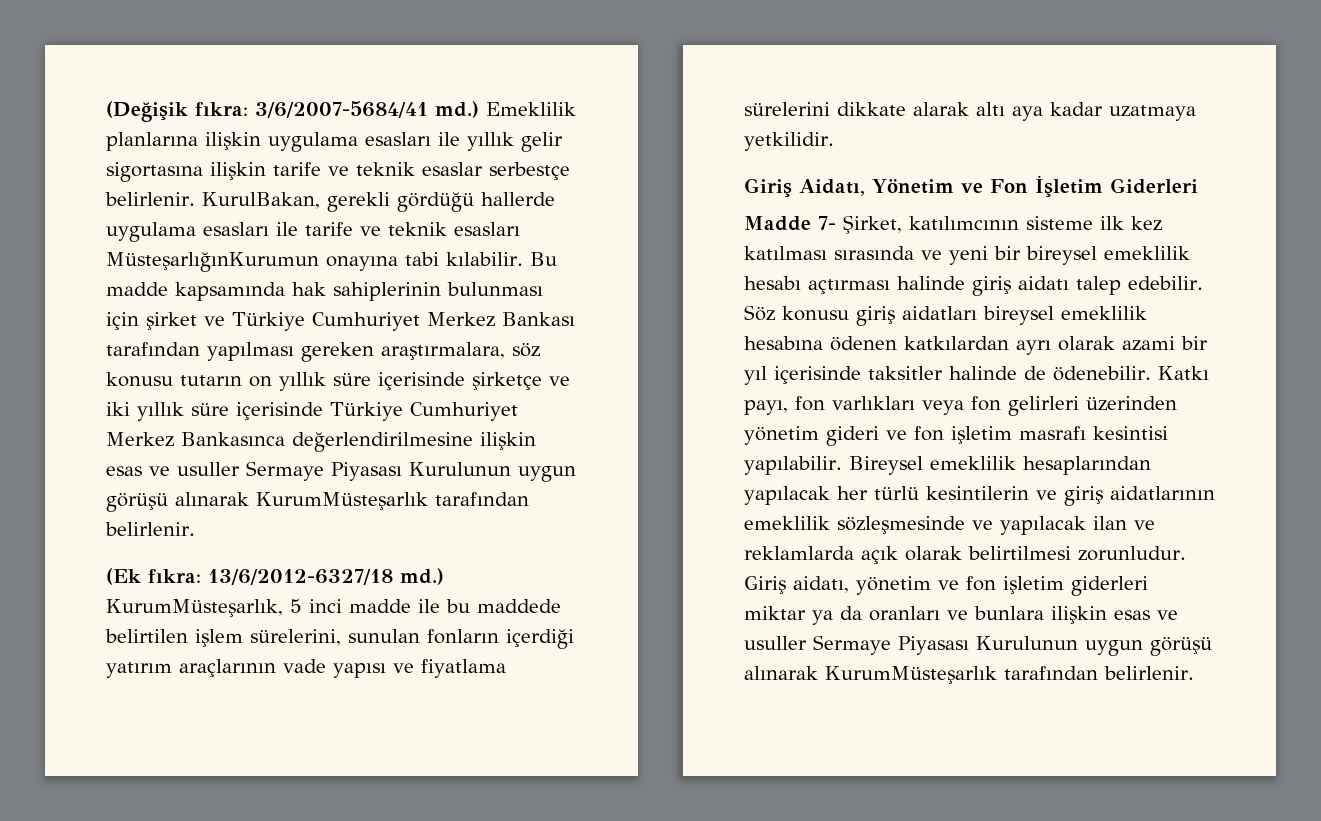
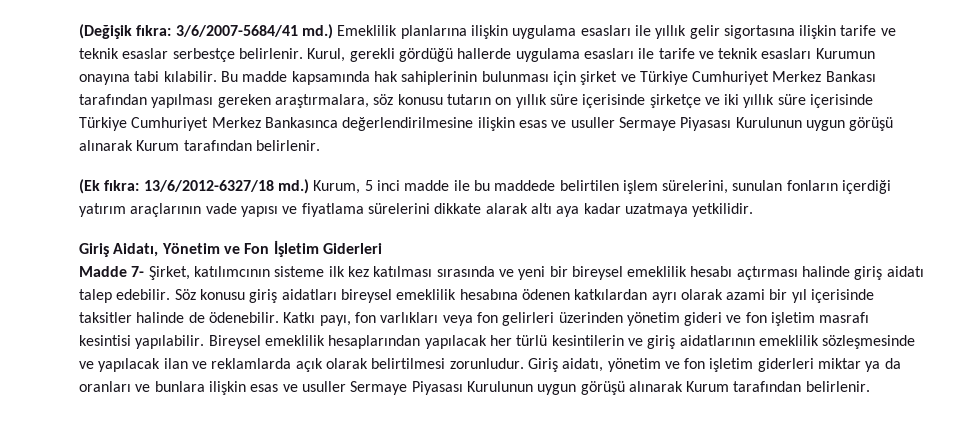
- KurulBakan, gerekli gördüğü hallerde uygulama esasları ile tarife ve teknik esasları MüsteşarlığınKurumun onayına tabi kılabilir.
+ Kurul, gerekli gördüğü hallerde uygulama esasları ile tarife ve teknik esasları Kurumun onayına tabi kılabilir.
- Bu madde kapsamında hak sahiplerinin bulunması için şirket ve Türkiye Cumhuriyet Merkez Bankası tarafından yapılması gereken araştırmalara, söz konusu tutarın on yıllık süre içerisinde şirketçe ve iki yıllık süre içerisinde Türkiye Cumhuriyet Merkez Bankasınca değerlendirilmesine ilişkin esas ve usuller Sermaye Piyasası Kurulunun uygun görüşü alınarak KurumMüsteşarlık tarafından belirlenir.
+ Bu madde kapsamında hak sahiplerinin bulunması için şirket ve Türkiye Cumhuriyet Merkez Bankası tarafından yapılması gereken araştırmalara, söz konusu tutarın on yıllık süre içerisinde şirketçe ve iki yıllık süre içerisinde Türkiye Cumhuriyet Merkez Bankasınca değerlendirilmesine ilişkin esas ve usuller Sermaye Piyasası Kurulunun uygun görüşü alınarak Kurum tarafından belirlenir.
- KurumMüsteşarlık, 5 inci madde ile bu maddede belirtilen işlem sürelerini, sunulan fonların içerdiği yatırım araçlarının vade yapısı ve fiyatlama sürelerini dikkate alarak altı aya kadar uzatmaya yetkilidir.
+ Kurum, 5 inci madde ile bu maddede belirtilen işlem sürelerini, sunulan fonların içerdiği yatırım araçlarının vade yapısı ve fiyatlama sürelerini dikkate alarak altı aya kadar uzatmaya yetkilidir.
- Giriş aidatı, yönetim ve fon işletim giderleri miktar ya da oranları ve bunlara ilişkin esas ve usuller Sermaye Piyasası Kurulunun uygun görüşü alınarak KurumMüsteşarlık tarafından belirlenir.
+ Giriş aidatı, yönetim ve fon işletim giderleri miktar ya da oranları ve bunlara ilişkin esas ve usuller Sermaye Piyasası Kurulunun uygun görüşü alınarak Kurum tarafından belirlenir.

